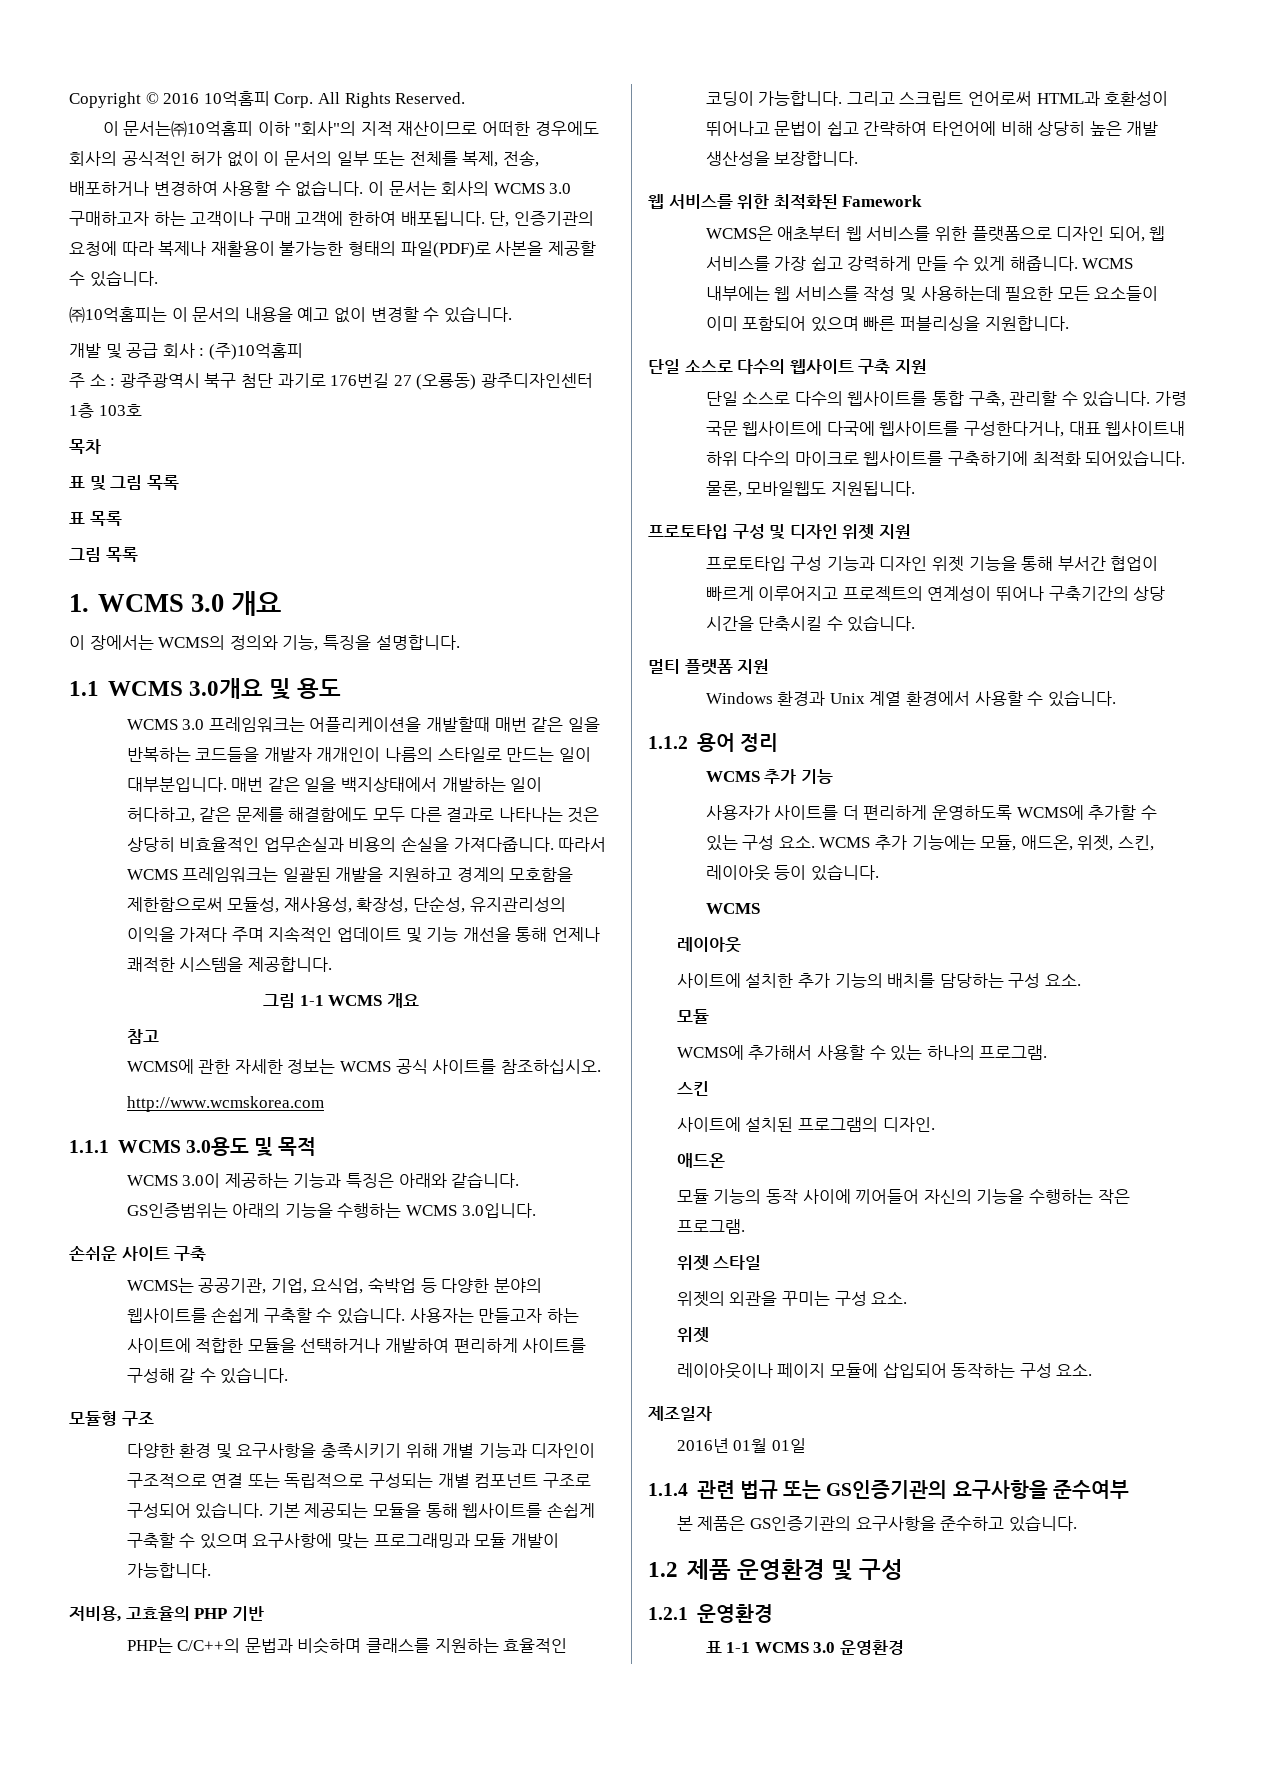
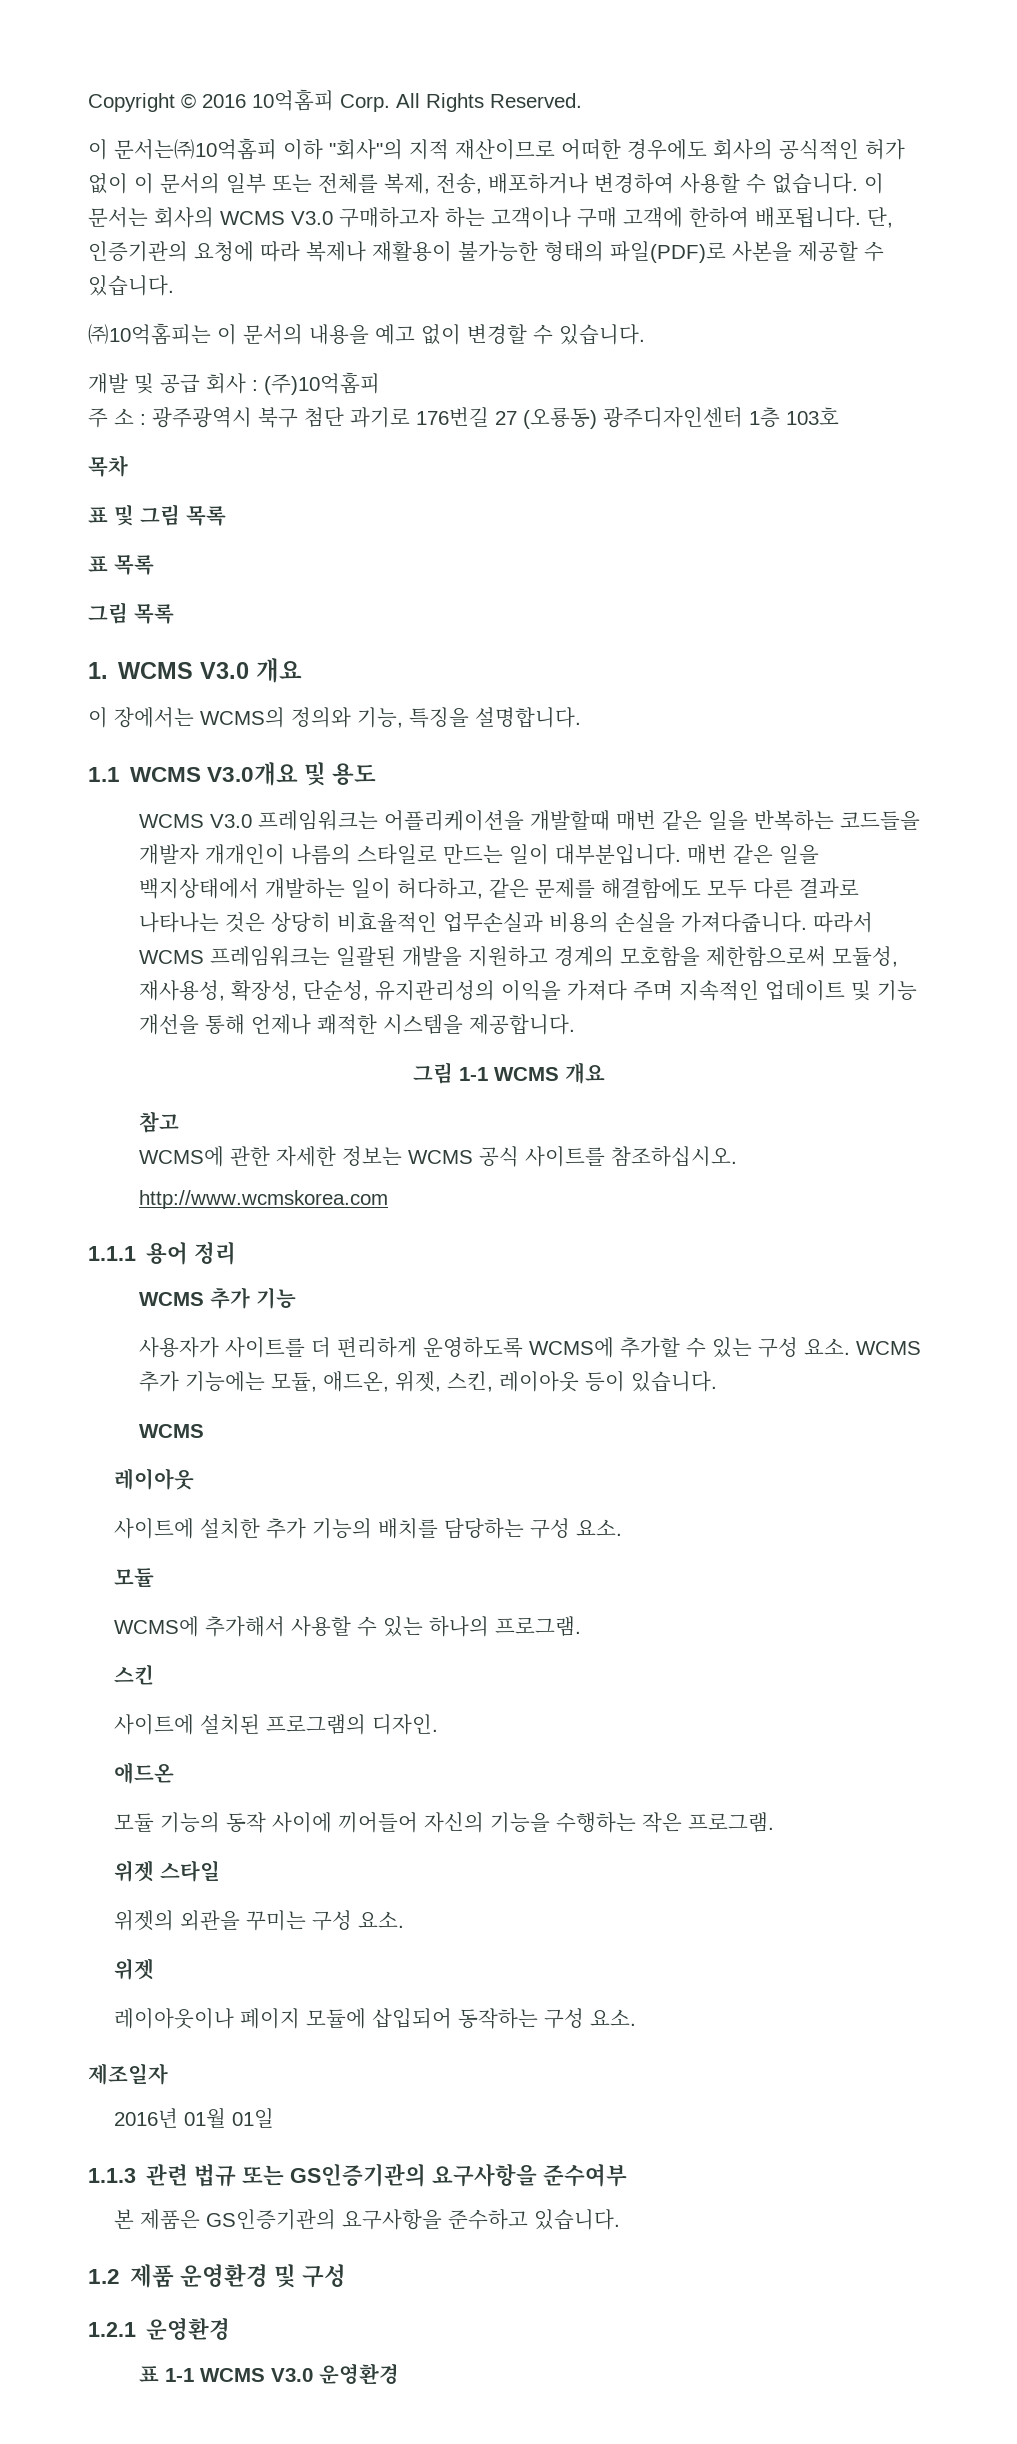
- 이 문서는 회사의 WCMS 3.0 구매하고자 하는 고객이나 구매 고객에 한하여 배포됩니다.
+ 이 문서는 회사의 WCMS V3.0 구매하고자 하는 고객이나 구매 고객에 한하여 배포됩니다.
- 1. WCMS 3.0 개요
+ 1. WCMS V3.0 개요
- 1.1 WCMS 3.0개요 및 용도
+ 1.1 WCMS V3.0개요 및 용도
- WCMS 3.0 프레임워크는 어플리케이션을 개발할때 매번 같은 일을 반복하는 코드들을 개발자 개개인이 나름의 스타일로 만드는 일이 대부분입니다.
+ WCMS V3.0 프레임워크는 어플리케이션을 개발할때 매번 같은 일을 반복하는 코드들을 개발자 개개인이 나름의 스타일로 만드는 일이 대부분입니다.
- 1.1.1 WCMS 3.0용도 및 목적
- WCMS 3.0이 제공하는 기능과 특징은 아래와 같습니다. GS인증범위는 아래의 기능을 수행하는 WCMS 3.0입니다.
- 손쉬운 사이트 구축
- WCMS는 공공기관, 기업, 요식업, 숙박업 등 다양한 분야의 웹사이트를 손쉽게 구축할 수 있습니다. 사용자는 만들고자 하는 사이트에 적합한 모듈을 선택하거나 개발하여 편리하게 사이트를 구성해 갈 수 있습니다.
- 모듈형 구조
- 다양한 환경 및 요구사항을 충족시키기 위해 개별 기능과 디자인이 구조적으로 연결 또는 독립적으로 구성되는 개별 컴포넌트 구조로 구성되어 있습니다. 기본 제공되는 모듈을 통해 웹사이트를 손쉽게 구축할 수 있으며 요구사항에 맞는 프로그래밍과 모듈 개발이 가능합니다.
- 저비용, 고효율의 PHP 기반
- PHP는 C/C++의 문법과 비슷하며 클래스를 지원하는 효율적인 코딩이 가능합니다. 그리고 스크립트 언어로써 HTML과 호환성이 뛰어나고 문법이 쉽고 간략하여 타언어에 비해 상당히 높은 개발 생산성을 보장합니다.
- 웹 서비스를 위한 최적화된 Famework
- WCMS은 애초부터 웹 서비스를 위한 플랫폼으로 디자인 되어, 웹 서비스를 가장 쉽고 강력하게 만들 수 있게 해줍니다. WCMS 내부에는 웹 서비스를 작성 및 사용하는데 필요한 모든 요소들이 이미 포함되어 있으며 빠른 퍼블리싱을 지원합니다.
- 단일 소스로 다수의 웹사이트 구축 지원
- 단일 소스로 다수의 웹사이트를 통합 구축, 관리할 수 있습니다. 가령 국문 웹사이트에 다국에 웹사이트를 구성한다거나, 대표 웹사이트내 하위 다수의 마이크로 웹사이트를 구축하기에 최적화 되어있습니다. 물론, 모바일웹도 지원됩니다.
- 프로토타입 구성 및 디자인 위젯 지원
- 프로토타입 구성 기능과 디자인 위젯 기능을 통해 부서간 협업이 빠르게 이루어지고 프로젝트의 연계성이 뛰어나 구축기간의 상당 시간을 단축시킬 수 있습니다.
- 멀티 플랫폼 지원
- Windows 환경과 Unix 계열 환경에서 사용할 수 있습니다.
- 1.1.2 용어 정리
+ 1.1.1 용어 정리
- 1.1.4 관련 법규 또는 GS인증기관의 요구사항을 준수여부
+ 1.1.3 관련 법규 또는 GS인증기관의 요구사항을 준수여부
- 표 1-1 WCMS 3.0 운영환경
+ 표 1-1 WCMS V3.0 운영환경

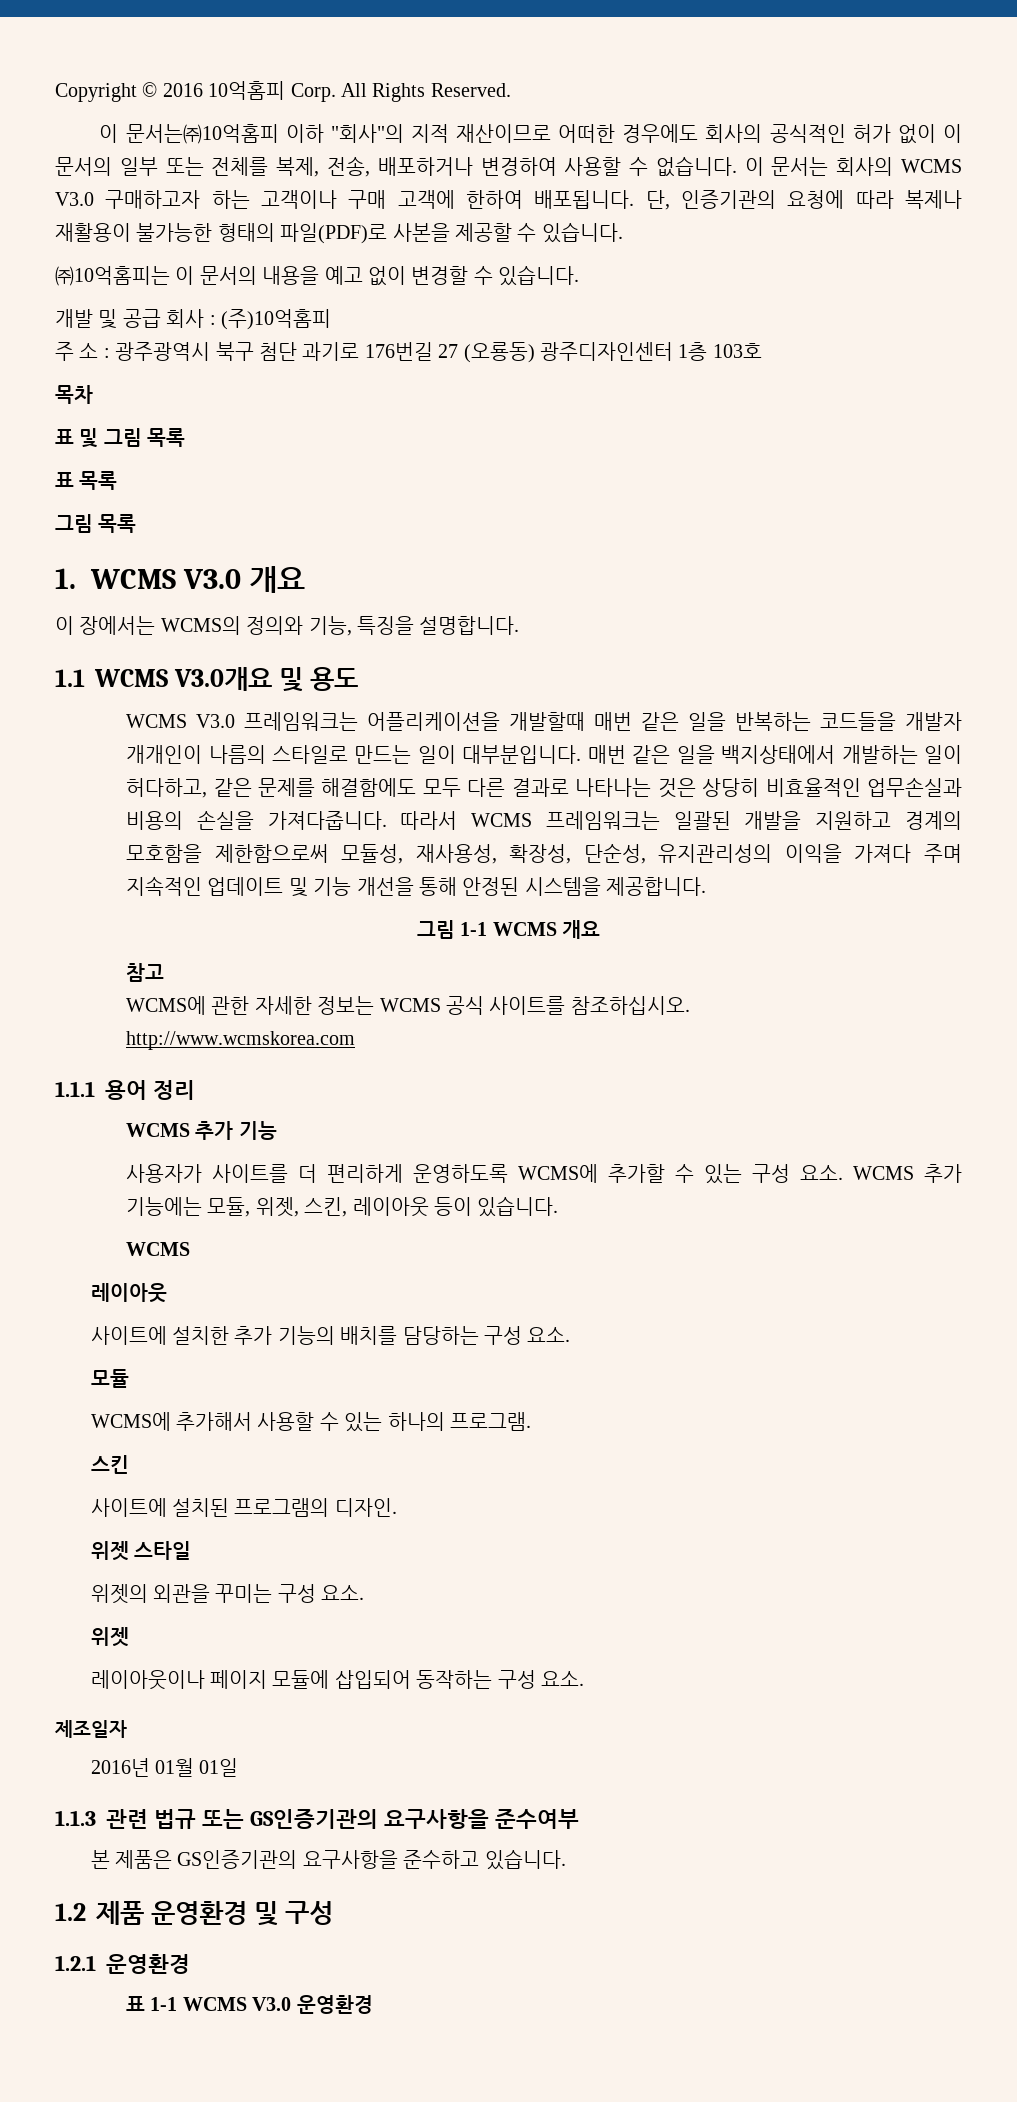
- 따라서 WCMS 프레임워크는 일괄된 개발을 지원하고 경계의 모호함을 제한함으로써 모듈성, 재사용성, 확장성, 단순성, 유지관리성의 이익을 가져다 주며 지속적인 업데이트 및 기능 개선을 통해 언제나 쾌적한 시스템을 제공합니다.
+ 따라서 WCMS 프레임워크는 일괄된 개발을 지원하고 경계의 모호함을 제한함으로써 모듈성, 재사용성, 확장성, 단순성, 유지관리성의 이익을 가져다 주며 지속적인 업데이트 및 기능 개선을 통해 안정된 시스템을 제공합니다.
- WCMS 추가 기능에는 모듈, 애드온, 위젯, 스킨, 레이아웃 등이 있습니다.
+ WCMS 추가 기능에는 모듈, 위젯, 스킨, 레이아웃 등이 있습니다.
- 애드온
- 모듈 기능의 동작 사이에 끼어들어 자신의 기능을 수행하는 작은 프로그램.

